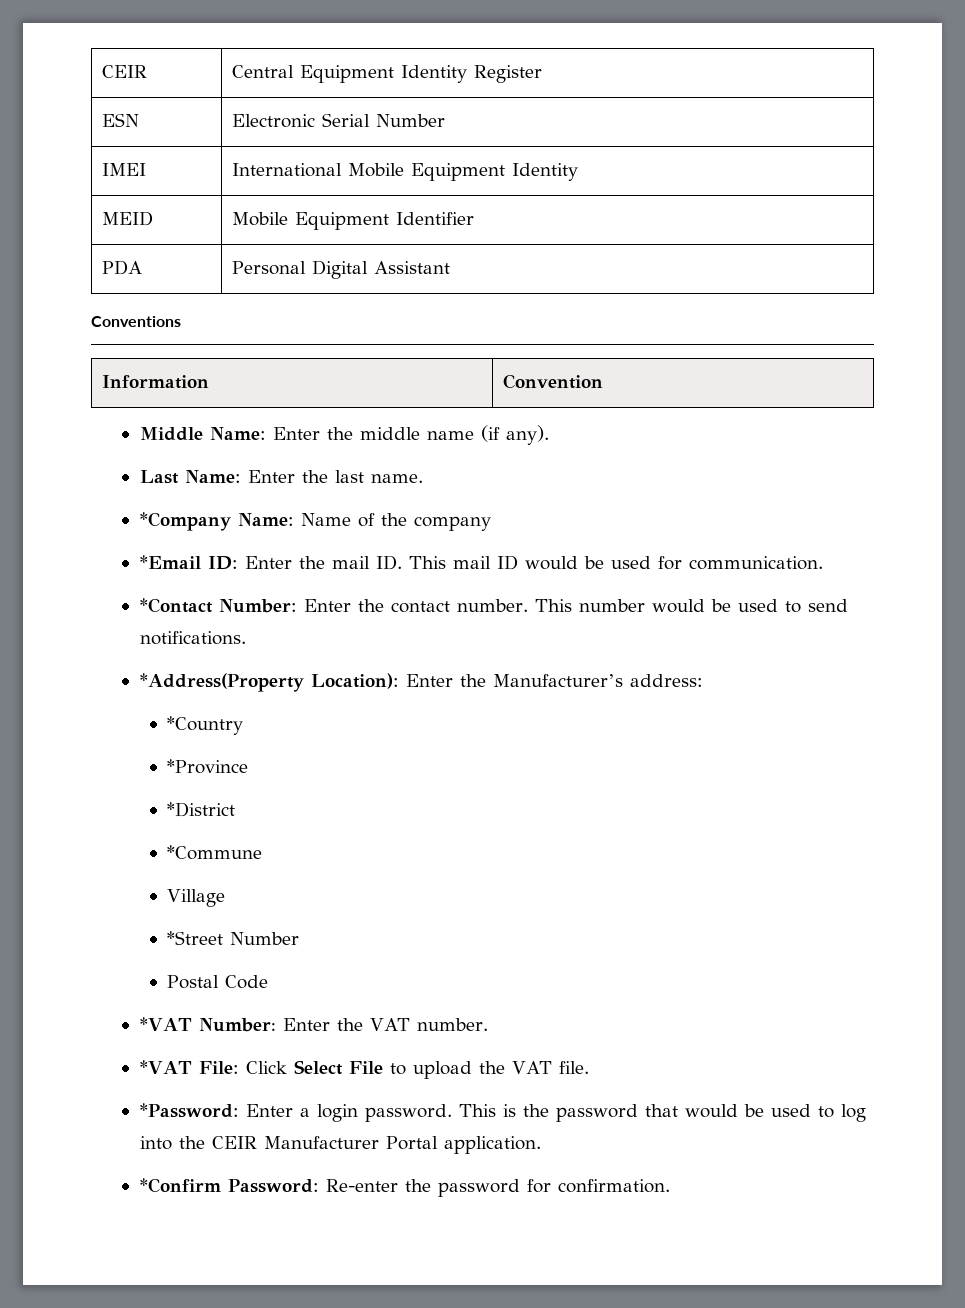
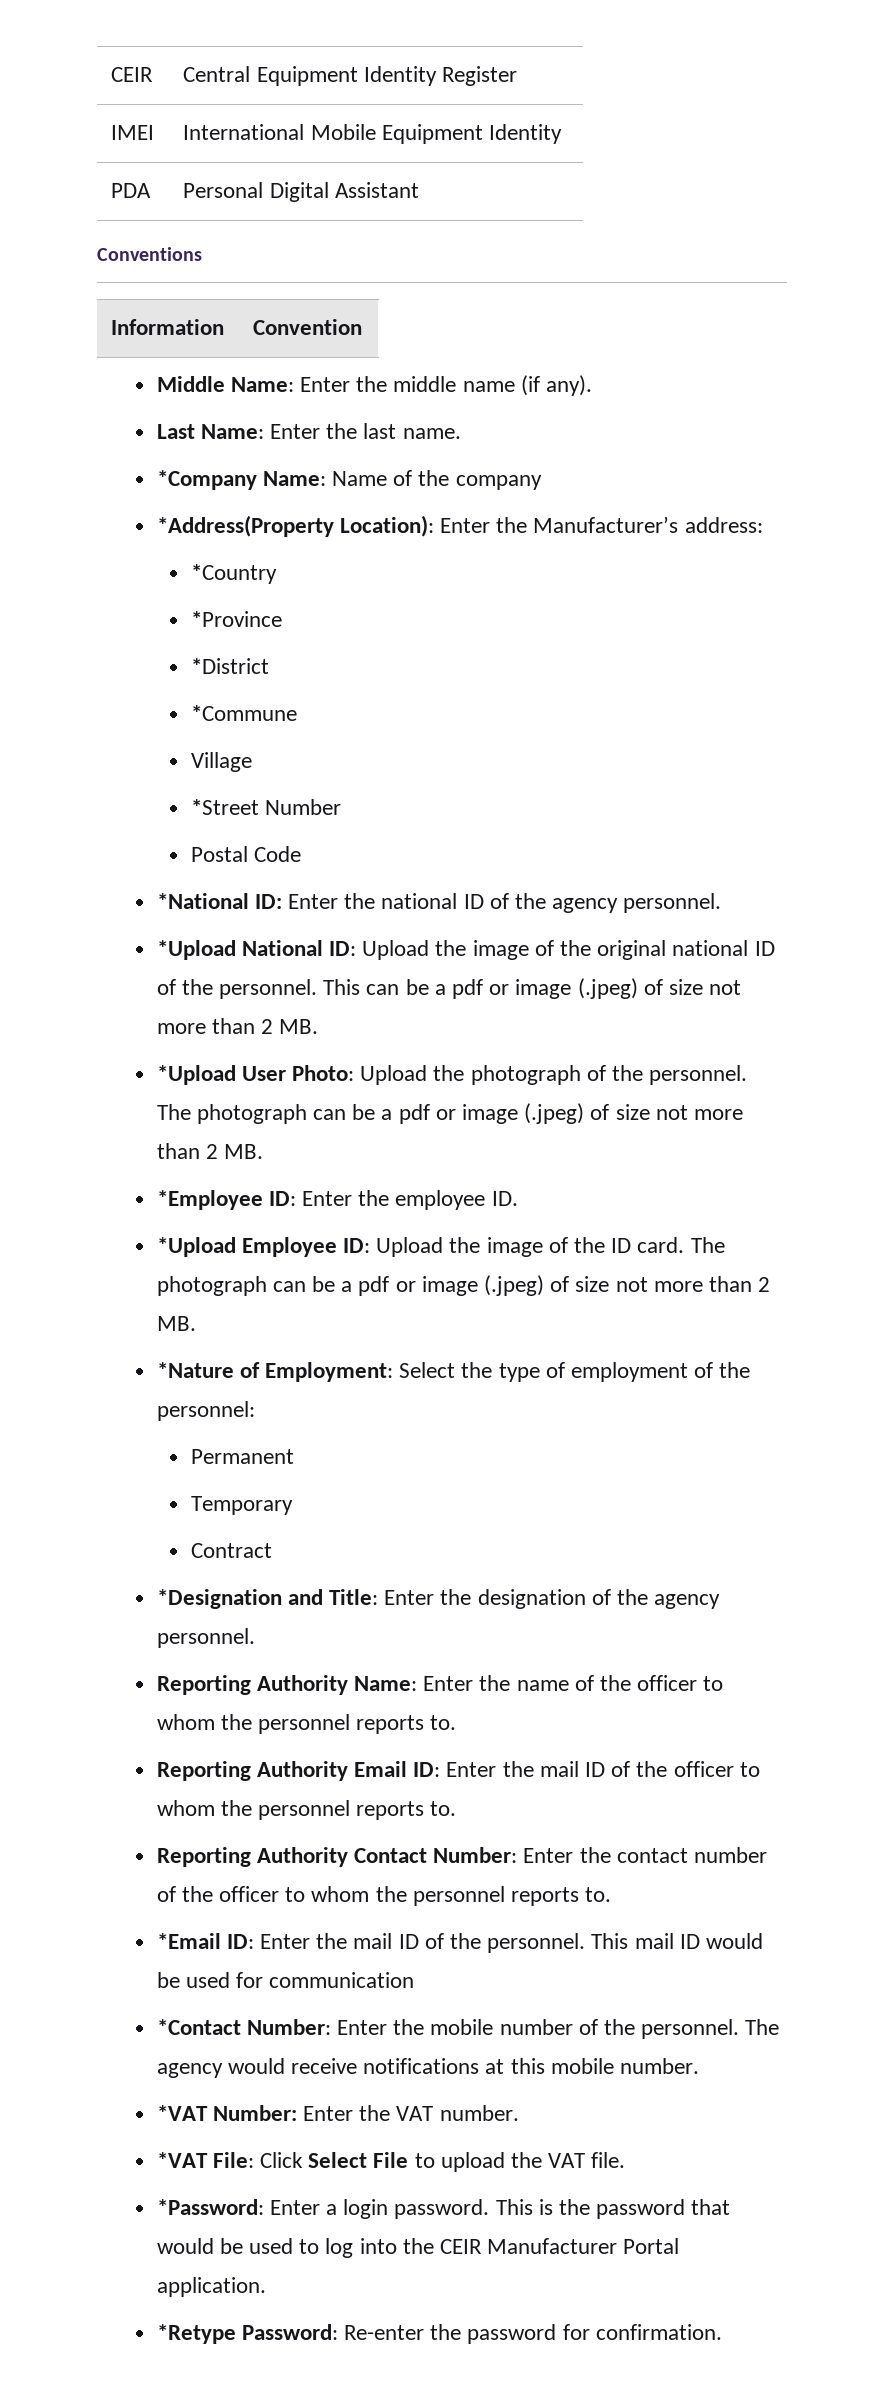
- ESN | Electronic Serial Number
- MEID | Mobile Equipment Identifier
- *Email ID: Enter the mail ID. This mail ID would be used for communication.
- *Contact Number: Enter the contact number. This number would be used to send notifications.
+ *National ID: Enter the national ID of the agency personnel.
+ *Upload National ID: Upload the image of the original national ID of the personnel. This can be a pdf or image (.jpeg) of size not more than 2 MB.
+ *Upload User Photo: Upload the photograph of the personnel. The photograph can be a pdf or image (.jpeg) of size not more than 2 MB.
+ *Employee ID: Enter the employee ID.
+ *Upload Employee ID: Upload the image of the ID card. The photograph can be a pdf or image (.jpeg) of size not more than 2 MB.
+ *Nature of Employment: Select the type of employment of the personnel:
+ Permanent
+ Temporary
+ Contract
+ *Designation and Title: Enter the designation of the agency personnel.
+ Reporting Authority Name: Enter the name of the officer to whom the personnel reports to.
+ Reporting Authority Email ID: Enter the mail ID of the officer to whom the personnel reports to.
+ Reporting Authority Contact Number: Enter the contact number of the officer to whom the personnel reports to.
+ *Email ID: Enter the mail ID of the personnel. This mail ID would be used for communication
+ *Contact Number: Enter the mobile number of the personnel. The agency would receive notifications at this mobile number.
- *Confirm Password: Re-enter the password for confirmation.
+ *Retype Password: Re-enter the password for confirmation.

